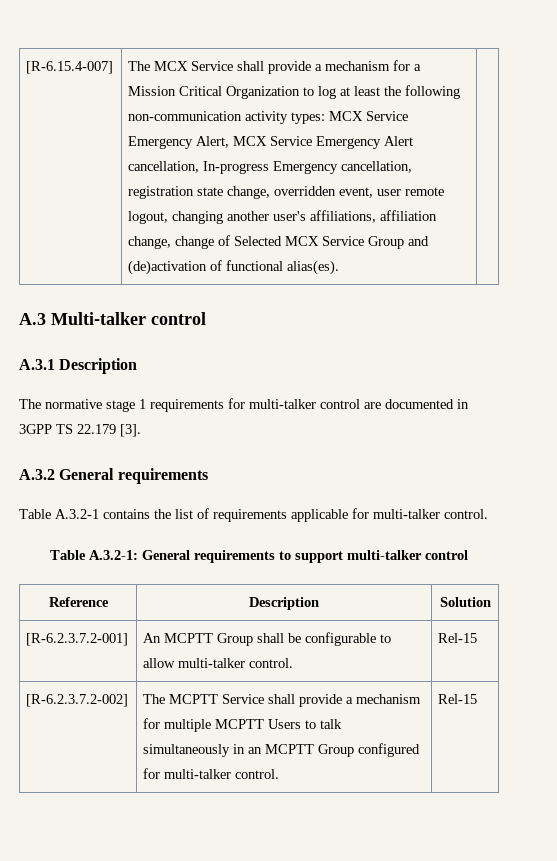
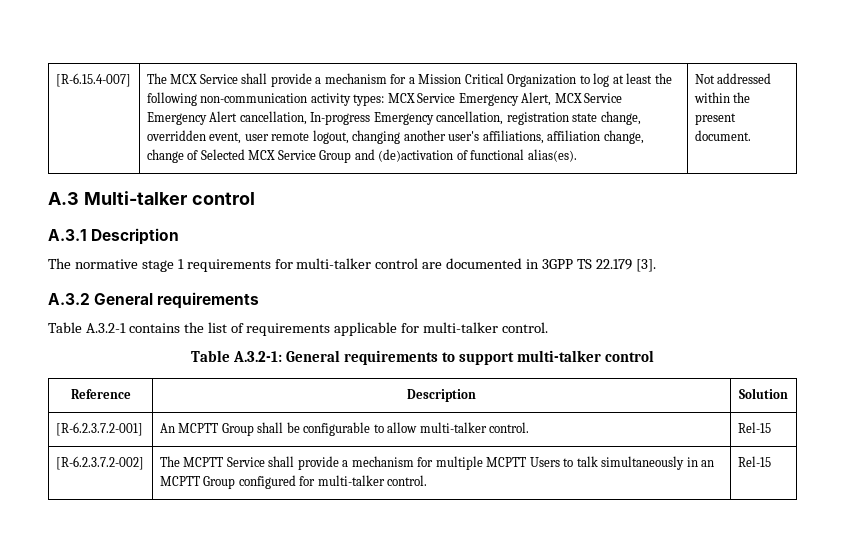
+ Not addressed within the present document.

